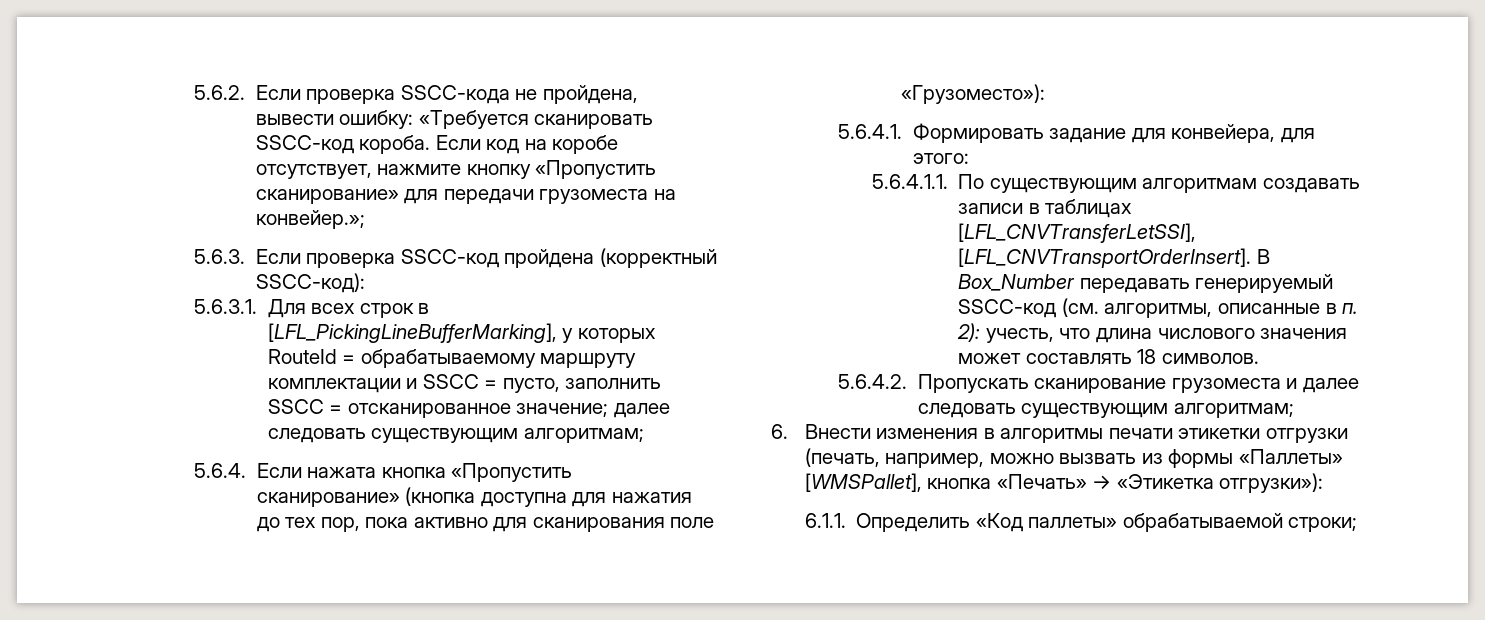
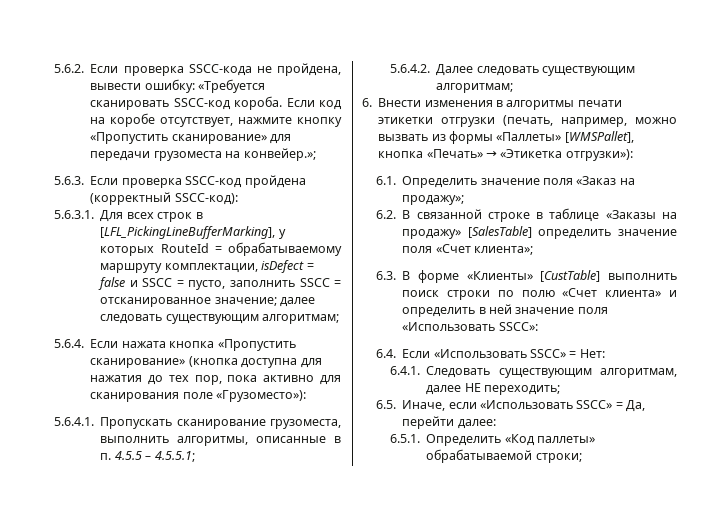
- 5.6.3.1. Для всех строк в [LFL_PickingLineBufferMarking], у которых RouteId = обрабатываемому маршруту комплектации и SSCC = пусто, заполнить SSCC = отсканированное значение; далее следовать существующим алгоритмам;
+ 5.6.3.1. Для всех строк в [LFL_PickingLineBufferMarking], у которых RouteId = обрабатываемому маршруту комплектации, isDefect = false и SSCC = пусто, заполнить SSCC = отсканированное значение; далее следовать существующим алгоритмам;
- 5.6.4.1. Формировать задание для конвейера, для этого:
- 5.6.4.1.1. По существующим алгоритмам создавать записи в таблицах [LFL_CNVTransferLetSSI], [LFL_CNVTransportOrderInsert]. В Box_Number передавать генерируемый SSCC-код (см. алгоритмы, описанные в п. 2): учесть, что длина числового значения может составлять 18 символов.
- 5.6.4.2. Пропускать сканирование грузоместа и далее следовать существующим алгоритмам;
+ 5.6.4.1. Пропускать сканирование грузоместа, выполнить алгоритмы, описанные в п. 4.5.5 – 4.5.5.1;
+ 5.6.4.2. Далее следовать существующим алгоритмам;
- 6.1.1. Определить «Код паллеты» обрабатываемой строки;
+ 6.1. Определить значение поля «Заказ на продажу»;
+ 6.2. В связанной строке в таблице «Заказы на продажу» [SalesTable] определить значение поля «Счет клиента»;
+ 6.3. В форме «Клиенты» [CustTable] выполнить поиск строки по полю «Счет клиента» и определить в ней значение поля «Использовать SSCC»:
+ 6.4. Если «Использовать SSCC» = Нет:
+ 6.4.1. Следовать существующим алгоритмам, далее НЕ переходить;
+ 6.5. Иначе, если «Использовать SSCC» = Да, перейти далее:
+ 6.5.1. Определить «Код паллеты» обрабатываемой строки;

